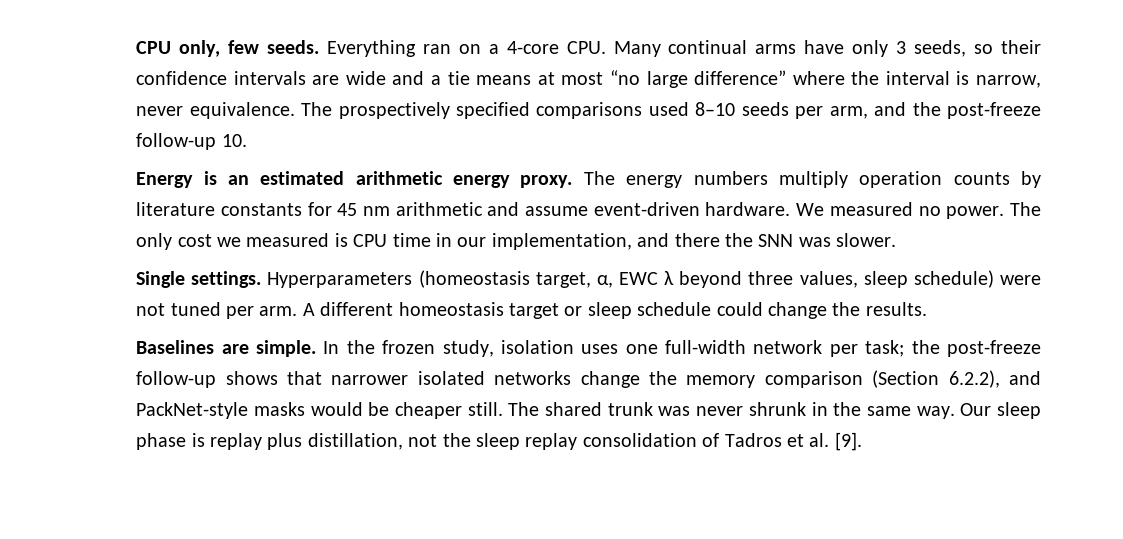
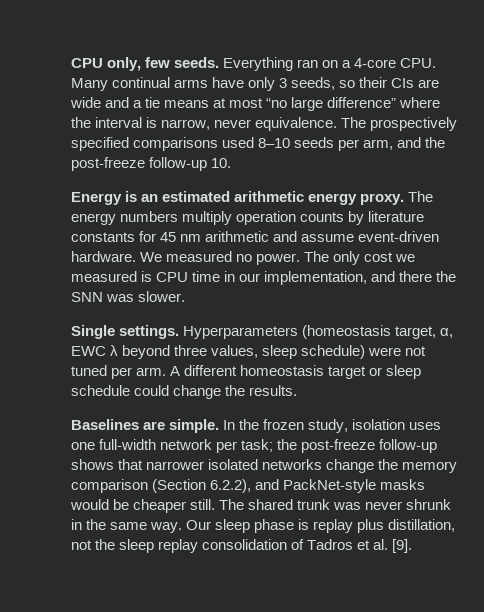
- Everything ran on a 4-core CPU. Many continual arms have only 3 seeds, so their confidence intervals are wide and a tie means at most “no large difference” where the interval is narrow, never equivalence.
+ Everything ran on a 4-core CPU. Many continual arms have only 3 seeds, so their CIs are wide and a tie means at most “no large difference” where the interval is narrow, never equivalence.

